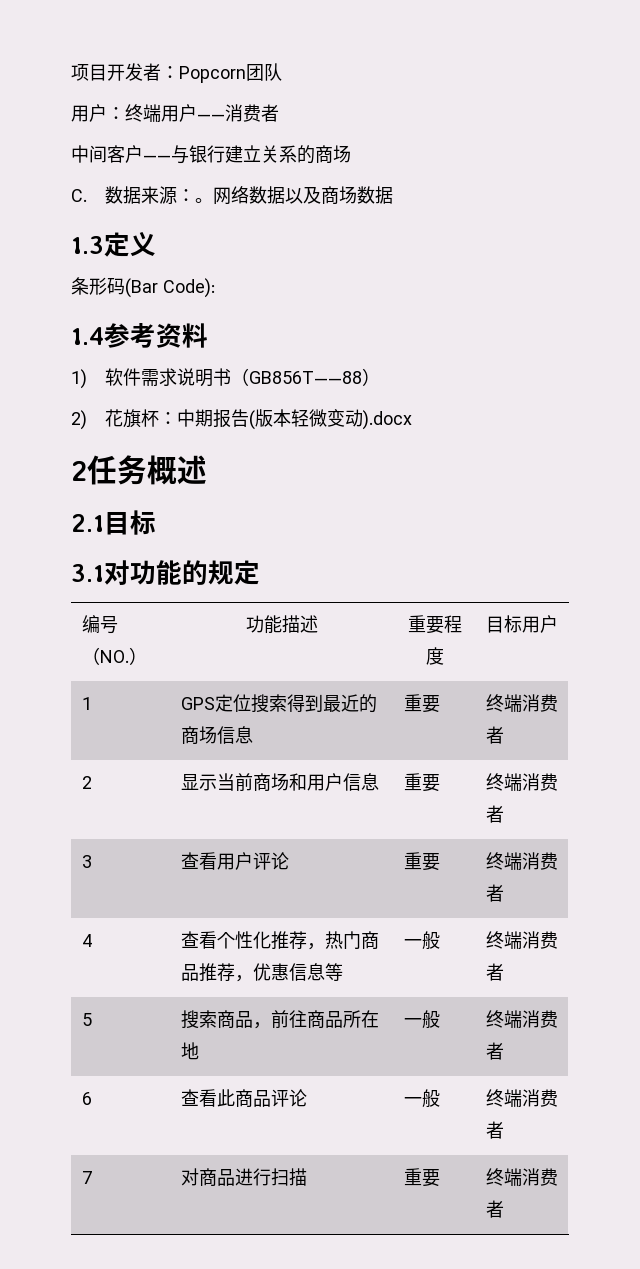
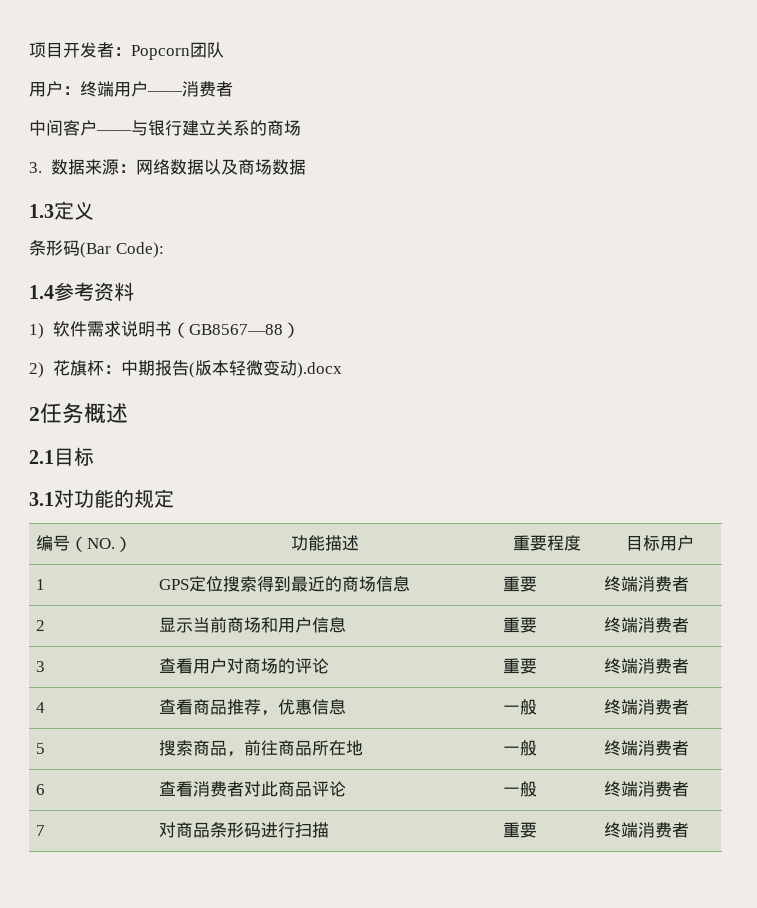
- C.数据来源：。网络数据以及商场数据
+ 3.数据来源：网络数据以及商场数据
- 1)软件需求说明书（GB856T——88）
+ 1)软件需求说明书（GB8567—88）
- 3 | 查看用户评论 | 重要 | 终端消费者
+ 3 | 查看用户对商场的评论 | 重要 | 终端消费者
- 4 | 查看个性化推荐，热门商品推荐，优惠信息等 | 一般 | 终端消费者
+ 4 | 查看商品推荐，优惠信息 | 一般 | 终端消费者
- 6 | 查看此商品评论 | 一般 | 终端消费者
+ 6 | 查看消费者对此商品评论 | 一般 | 终端消费者
- 7 | 对商品进行扫描 | 重要 | 终端消费者
+ 7 | 对商品条形码进行扫描 | 重要 | 终端消费者

